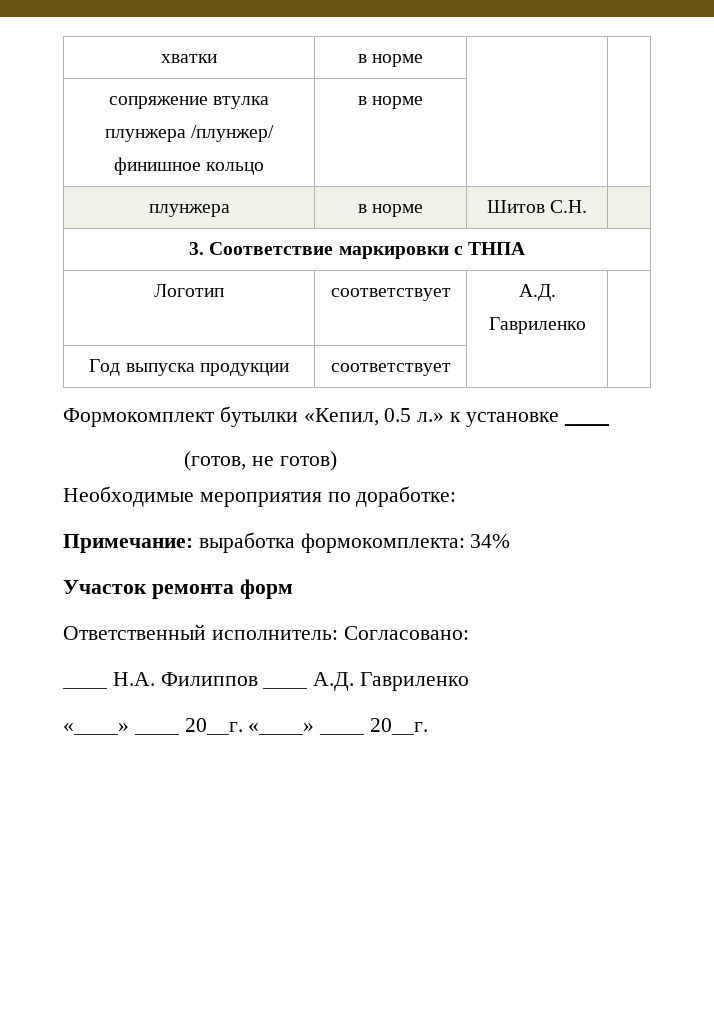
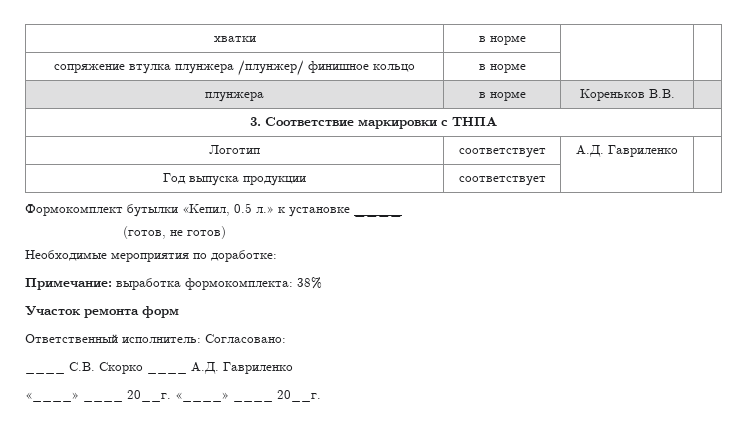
- плунжера | в норме | Шитов С.Н. |
+ плунжера | в норме | Кореньков В.В. |
- Примечание: выработка формокомплекта: 34%
+ Примечание: выработка формокомплекта: 38%
- ____ Н.А. Филиппов ____ А.Д. Гавриленко
+ ____ С.В. Скорко ____ А.Д. Гавриленко

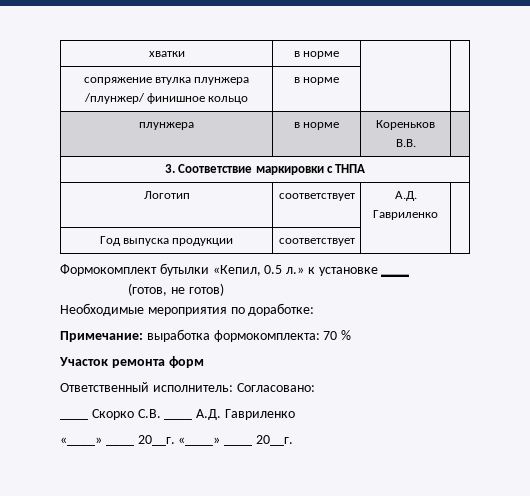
- Примечание: выработка формокомплекта: 38%
+ Примечание: выработка формокомплекта: 70 %
- ____ С.В. Скорко ____ А.Д. Гавриленко
+ ____ Скорко С.В. ____ А.Д. Гавриленко

